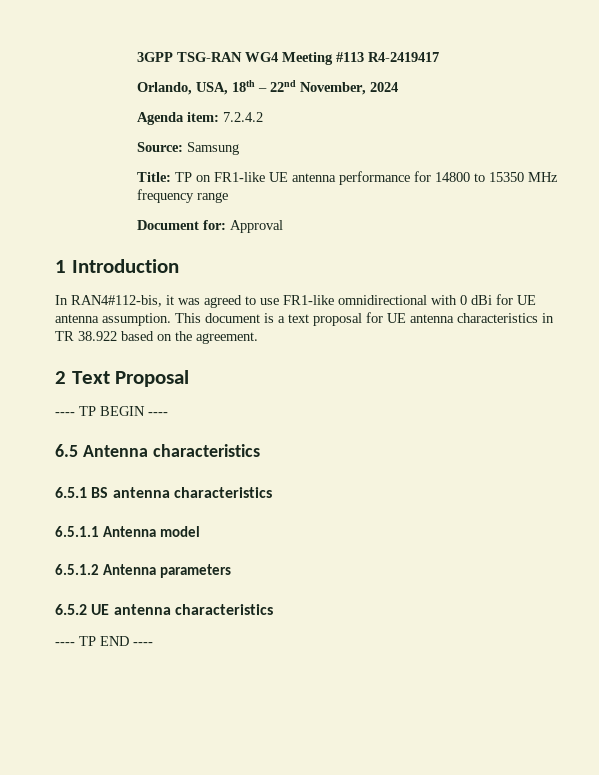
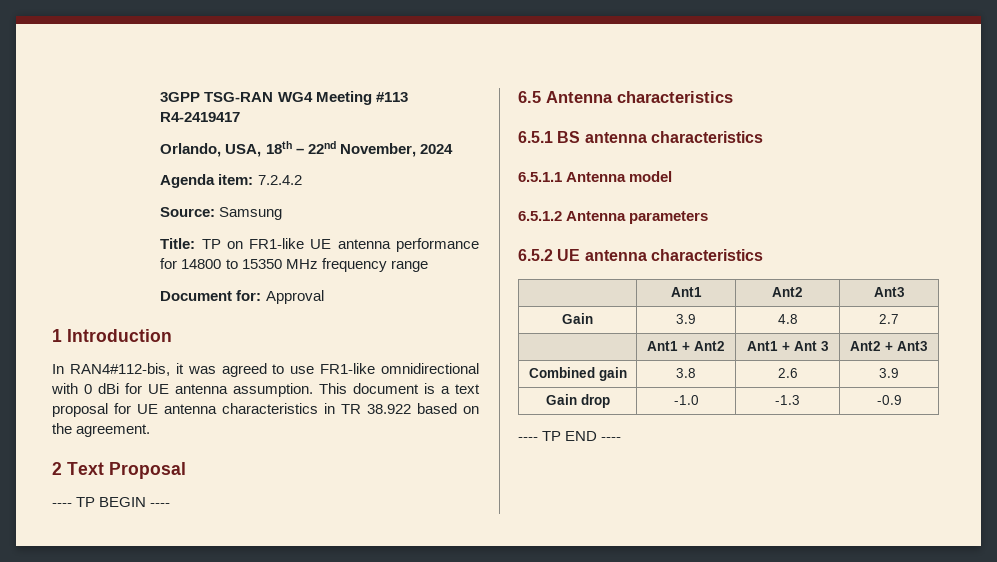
+ | Ant1 | Ant2 | Ant3
+ Gain | 3.9 | 4.8 | 2.7
+ | Ant1 + Ant2 | Ant1 + Ant 3 | Ant2 + Ant3
+ Combined gain | 3.8 | 2.6 | 3.9
+ Gain drop | -1.0 | -1.3 | -0.9

